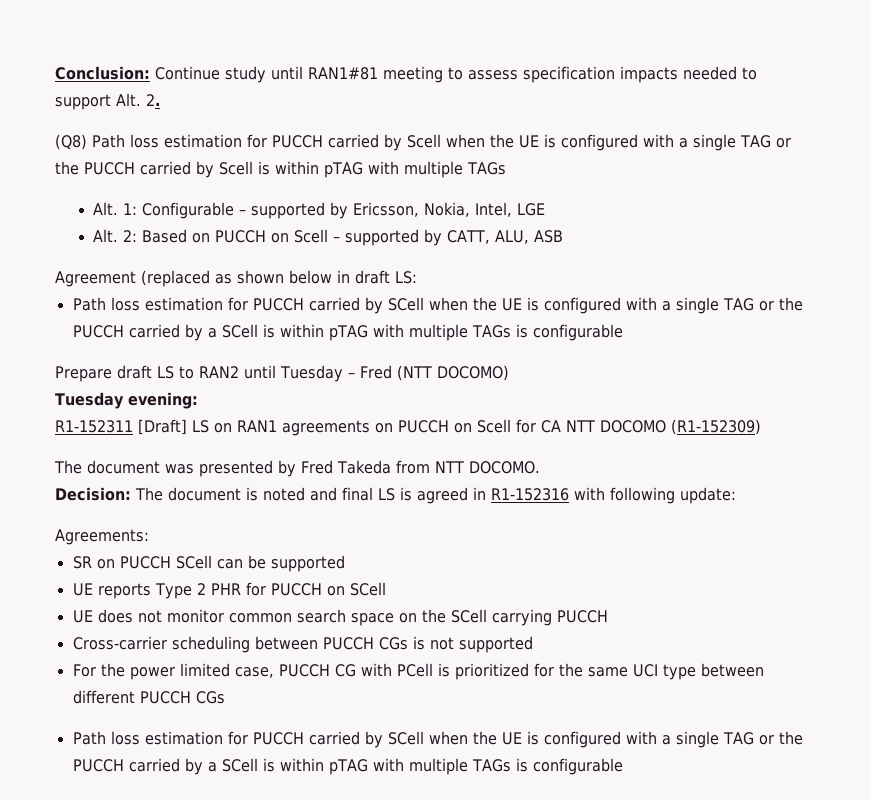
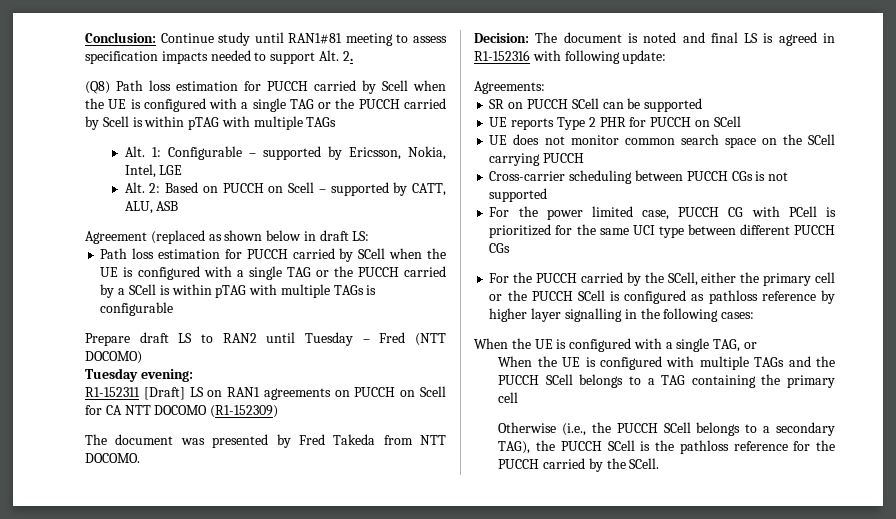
  For the power limited case, PUCCH CG with PCell is prioritized for the same UCI type between different PUCCH CGs
- Path loss estimation for PUCCH carried by SCell when the UE is configured with a single TAG or the PUCCH carried by a SCell is within pTAG with multiple TAGs is configurable
+ For the PUCCH carried by the SCell, either the primary cell or the PUCCH SCell is configured as pathloss reference by higher layer signalling in the following cases:
+ When the UE is configured with a single TAG, or
+ When the UE is configured with multiple TAGs and the PUCCH SCell belongs to a TAG containing the primary cell
+ Otherwise (i.e., the PUCCH SCell belongs to a secondary TAG), the PUCCH SCell is the pathloss reference for the PUCCH carried by the SCell.

